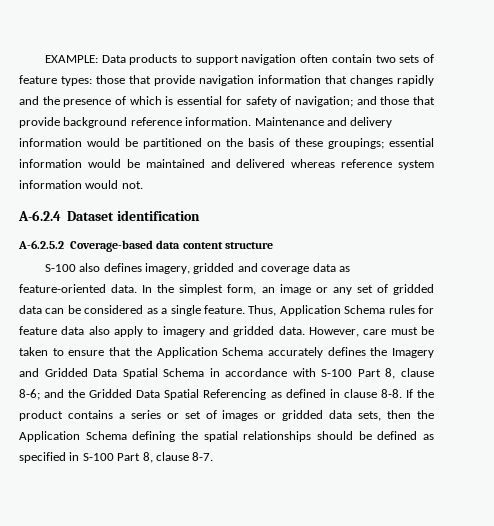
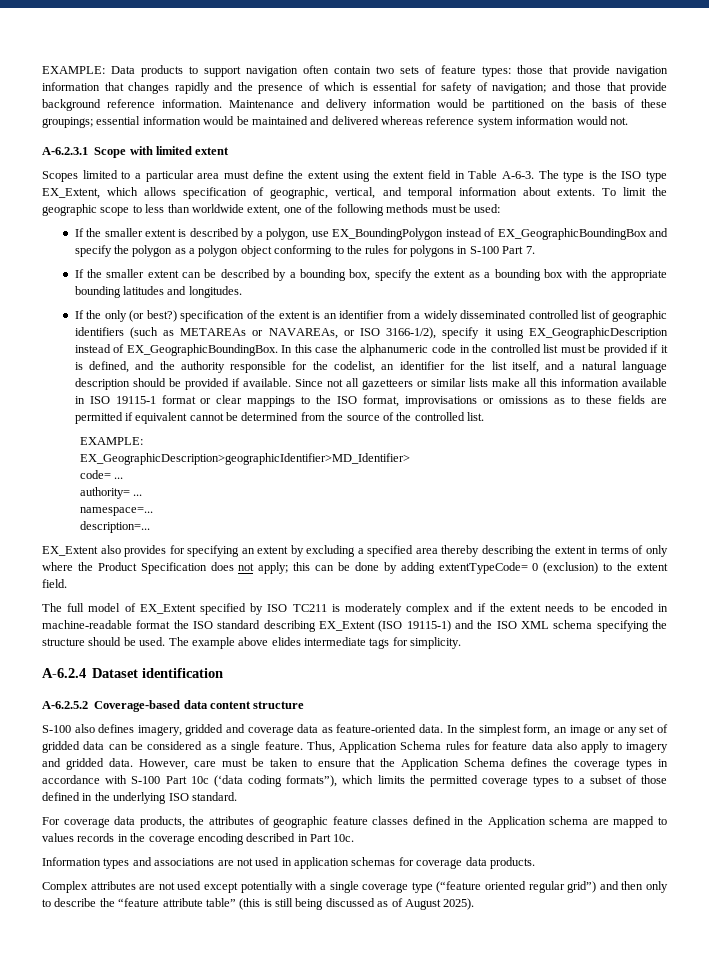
+ A-6.2.3.1 Scope with limited extent
+ Scopes limited to a particular area must define the extent using the extent field in Table A-6-3. The type is the ISO type EX_Extent, which allows specification of geographic, vertical, and temporal information about extents. To limit the geographic scope to less than worldwide extent, one of the following methods must be used:
+ If the smaller extent is described by a polygon, use EX_BoundingPolygon instead of EX_GeographicBoundingBox and specify the polygon as a polygon object conforming to the rules for polygons in S-100 Part 7.
+ If the smaller extent can be described by a bounding box, specify the extent as a bounding box with the appropriate bounding latitudes and longitudes.
+ If the only (or best?) specification of the extent is an identifier from a widely disseminated controlled list of geographic identifiers (such as METAREAs or NAVAREAs, or ISO 3166-1/2), specify it using EX_GeographicDescription instead of EX_GeographicBoundingBox. In this case the alphanumeric code in the controlled list must be provided if it is defined, and the authority responsible for the codelist, an identifier for the list itself, and a natural language description should be provided if available. Since not all gazetteers or similar lists make all this information available in ISO 19115-1 format or clear mappings to the ISO format, improvisations or omissions as to these fields are permitted if equivalent cannot be determined from the source of the controlled list.
+ EXAMPLE:
+ EX_GeographicDescription>geographicIdentifier>MD_Identifier>
+ code= ...
+ authority= ...
+ namespace=...
+ description=...
+ EX_Extent also provides for specifying an extent by excluding a specified area thereby describing the extent in terms of only where the Product Specification does not apply; this can be done by adding extentTypeCode= 0 (exclusion) to the extent field.
+ The full model of EX_Extent specified by ISO TC211 is moderately complex and if the extent needs to be encoded in machine-readable format the ISO standard describing EX_Extent (ISO 19115-1) and the ISO XML schema specifying the structure should be used. The example above elides intermediate tags for simplicity.
- However, care must be taken to ensure that the Application Schema accurately defines the Imagery and Gridded Data Spatial Schema in accordance with S-100 Part 8, clause 8-6; and the Gridded Data Spatial Referencing as defined in clause 8-8. If the product contains a series or set of images or gridded data sets, then the Application Schema defining the spatial relationships should be defined as specified in S-100 Part 8, clause 8-7.
+ However, care must be taken to ensure that the Application Schema defines the coverage types in accordance with S-100 Part 10c (‘data coding formats”), which limits the permitted coverage types to a subset of those defined in the underlying ISO standard.
+ For coverage data products, the attributes of geographic feature classes defined in the Application schema are mapped to values records in the coverage encoding described in Part 10c.
+ Information types and associations are not used in application schemas for coverage data products.
+ Complex attributes are not used except potentially with a single coverage type (“feature oriented regular grid”) and then only to describe the “feature attribute table” (this is still being discussed as of August 2025).

